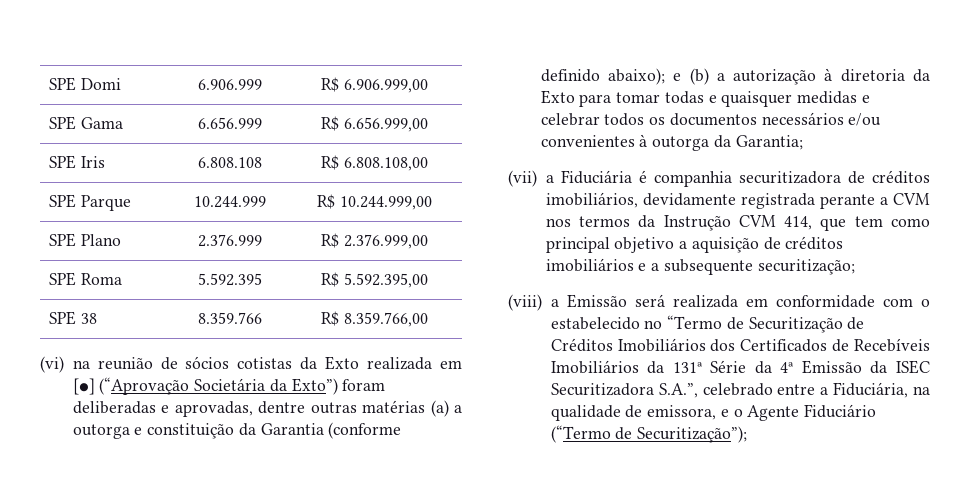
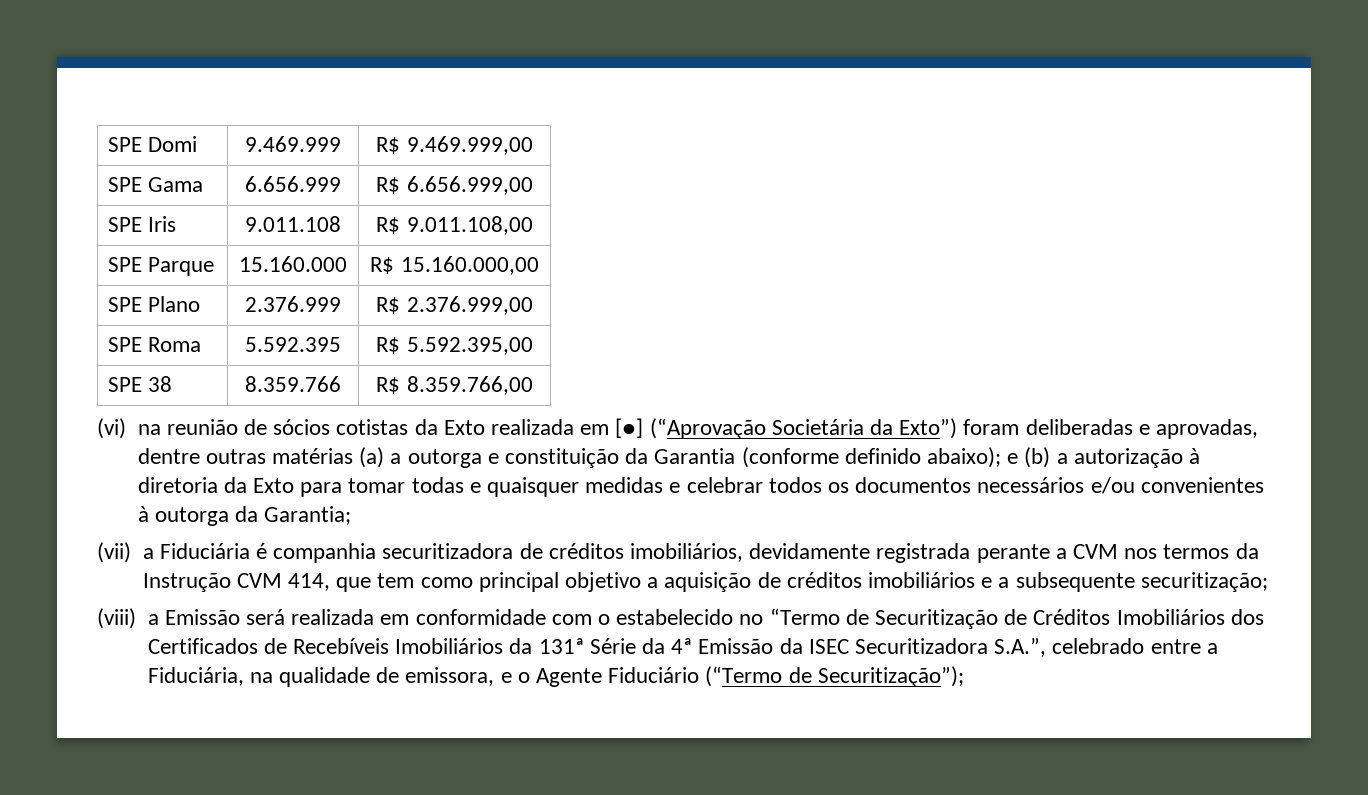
- SPE Domi | 6.906.999 | R$ 6.906.999,00
+ SPE Domi | 9.469.999 | R$ 9.469.999,00
- SPE Iris | 6.808.108 | R$ 6.808.108,00
+ SPE Iris | 9.011.108 | R$ 9.011.108,00
- SPE Parque | 10.244.999 | R$ 10.244.999,00
+ SPE Parque | 15.160.000 | R$ 15.160.000,00

